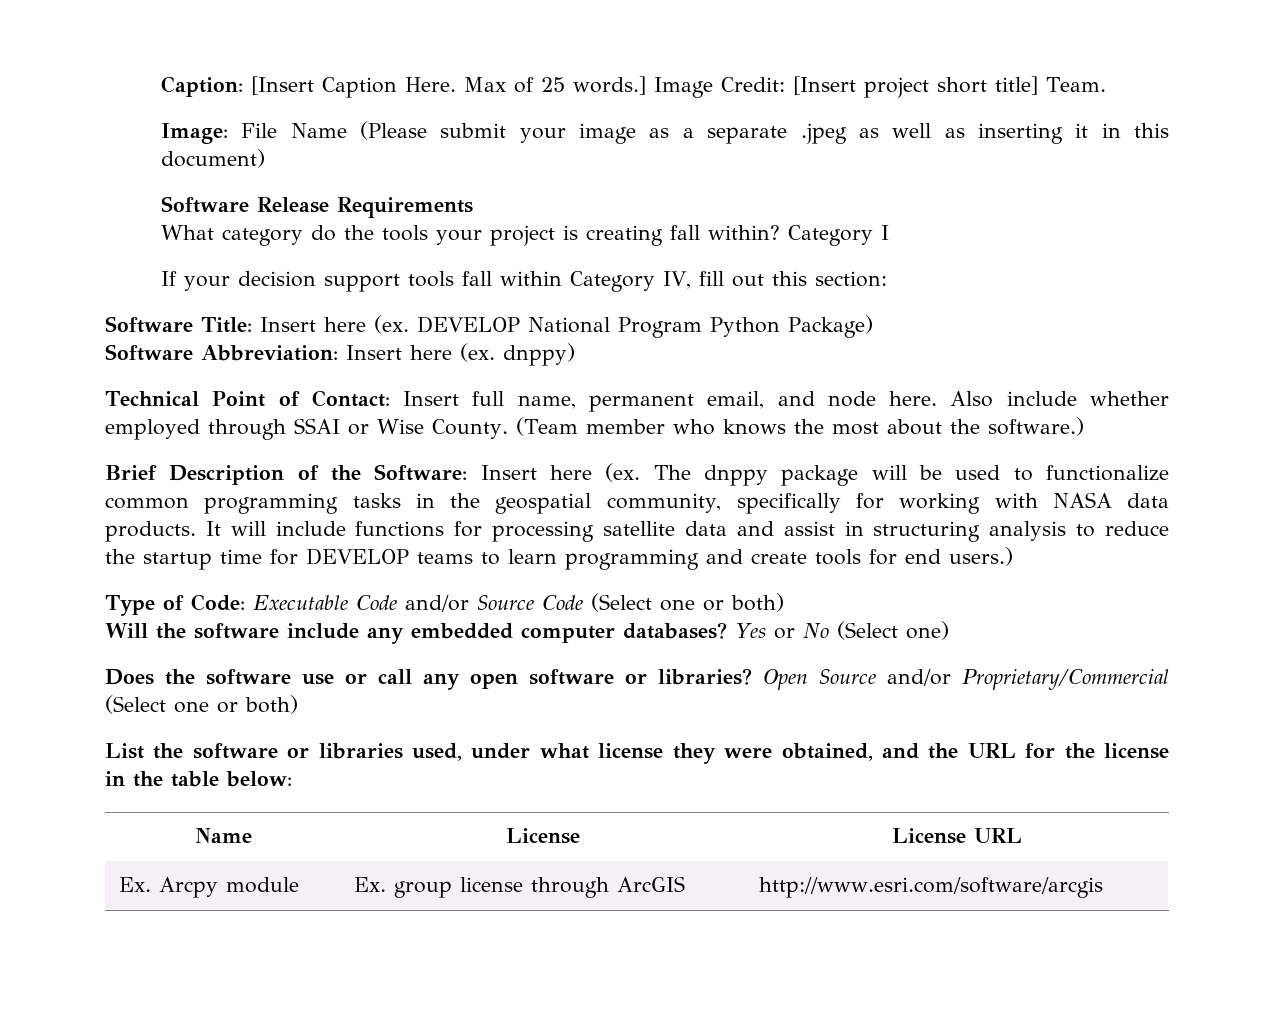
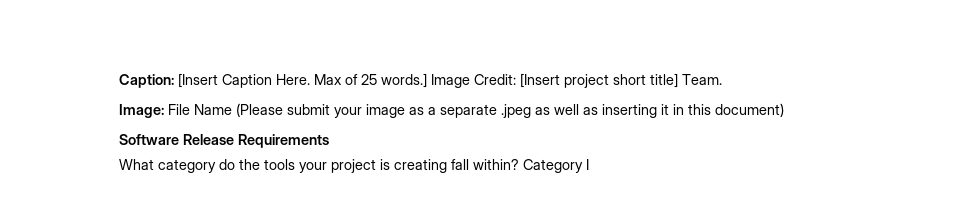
- If your decision support tools fall within Category IV, fill out this section:
- Software Title: Insert here (ex. DEVELOP National Program Python Package)
- Software Abbreviation: Insert here (ex. dnppy)
- Technical Point of Contact: Insert full name, permanent email, and node here. Also include whether employed through SSAI or Wise County. (Team member who knows the most about the software.)
- Brief Description of the Software: Insert here (ex. The dnppy package will be used to functionalize common programming tasks in the geospatial community, specifically for working with NASA data products. It will include functions for processing satellite data and assist in structuring analysis to reduce the startup time for DEVELOP teams to learn programming and create tools for end users.)
- Type of Code: Executable Code and/or Source Code (Select one or both)
- Will the software include any embedded computer databases? Yes or No (Select one)
- Does the software use or call any open software or libraries? Open Source and/or Proprietary/Commercial (Select one or both)
- List the software or libraries used, under what license they were obtained, and the URL for the license in the table below:
- Name | License | License URL
- Ex. Arcpy module | Ex. group license through ArcGIS | http://www.esri.com/software/arcgis

